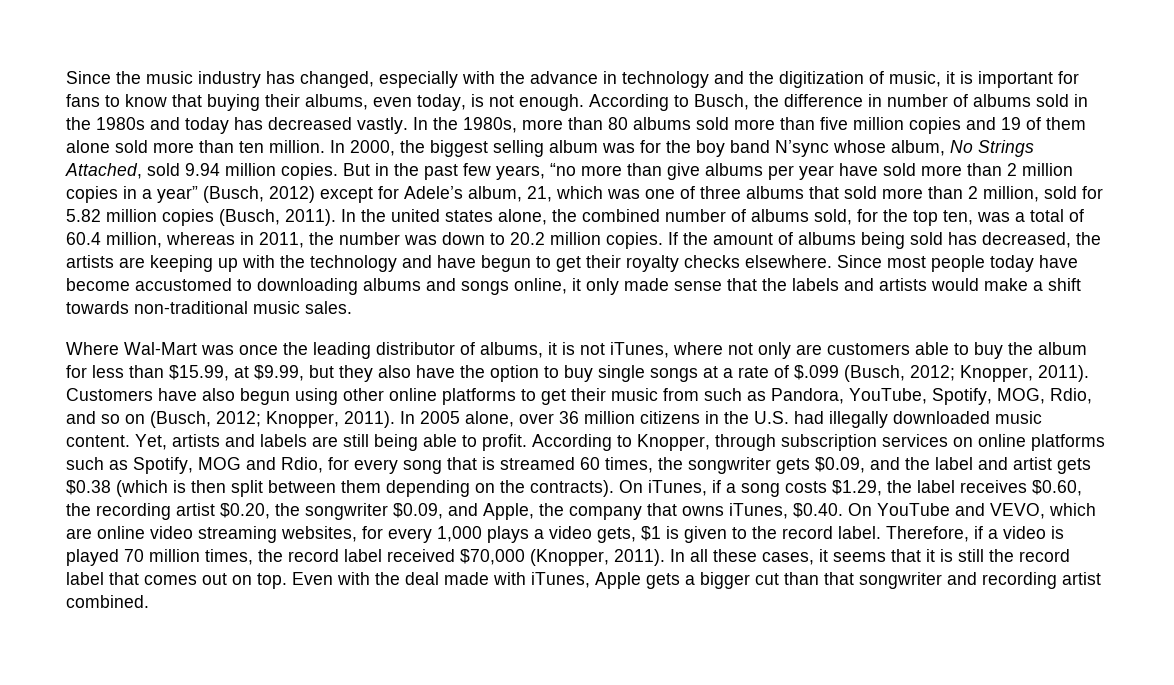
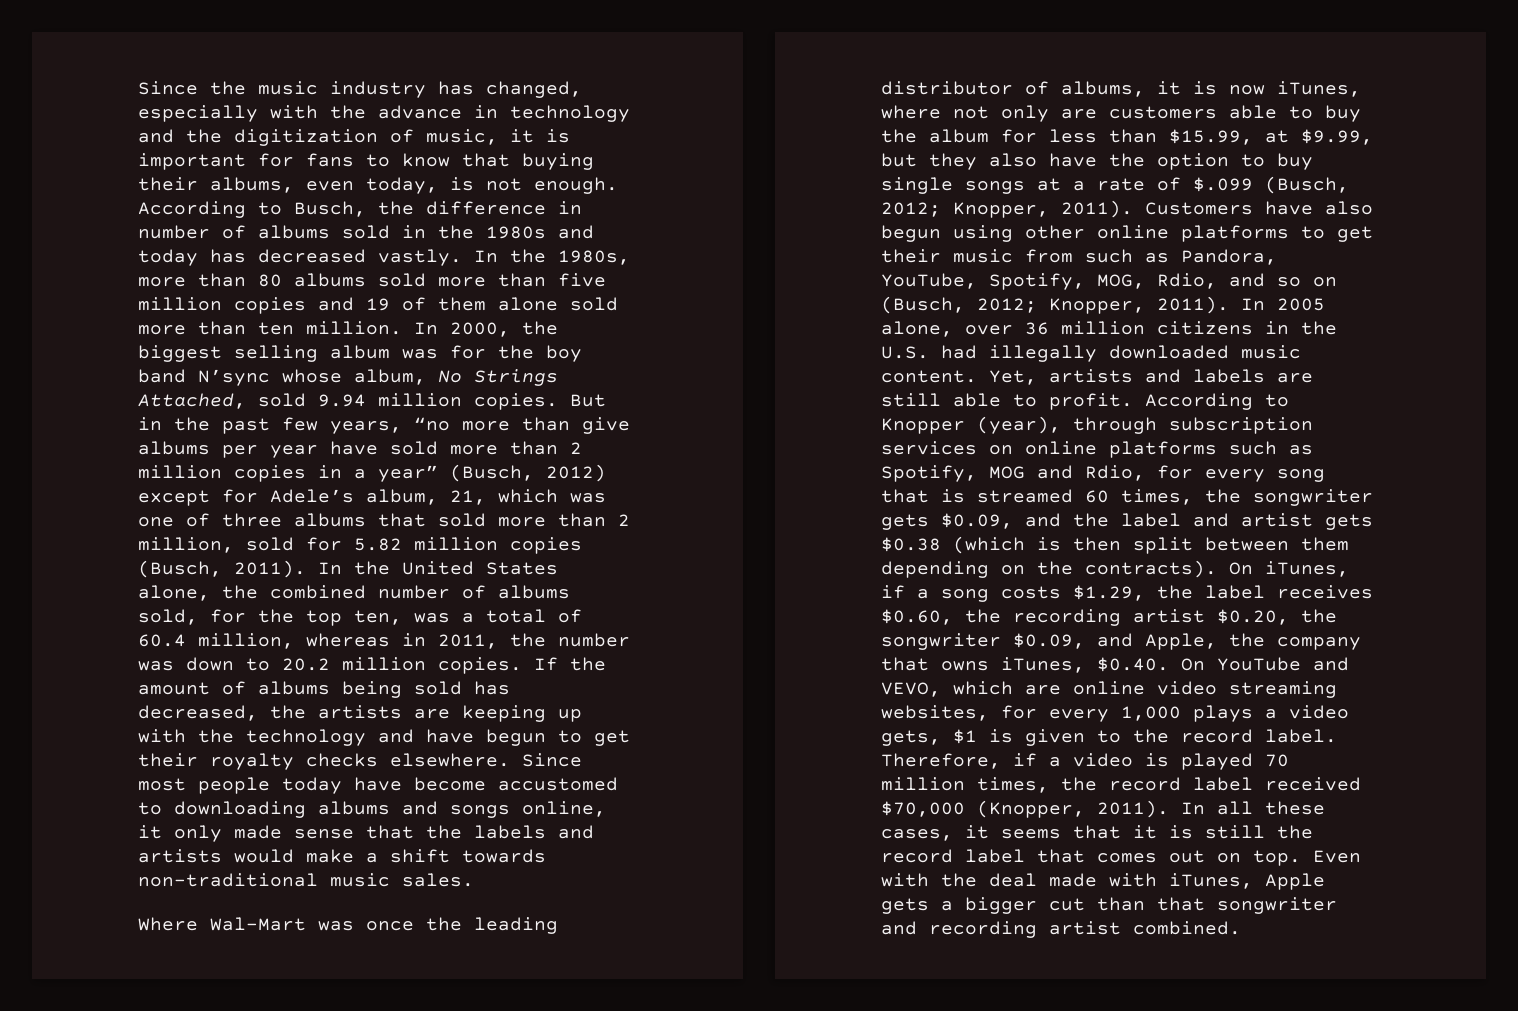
- In the united states alone, the combined number of albums sold, for the top ten, was a total of 60.4 million, whereas in 2011, the number was down to 20.2 million copies.
+ In the United States alone, the combined number of albums sold, for the top ten, was a total of 60.4 million, whereas in 2011, the number was down to 20.2 million copies.
- Where Wal-Mart was once the leading distributor of albums, it is not iTunes, where not only are customers able to buy the album for less than $15.99, at $9.99, but they also have the option to buy single songs at a rate of $.099 (Busch, 2012; Knopper, 2011).
+ Where Wal-Mart was once the leading distributor of albums, it is now iTunes, where not only are customers able to buy the album for less than $15.99, at $9.99, but they also have the option to buy single songs at a rate of $.099 (Busch, 2012; Knopper, 2011).
- Yet, artists and labels are still being able to profit.
+ Yet, artists and labels are still able to profit.
- According to Knopper, through subscription services on online platforms such as Spotify, MOG and Rdio, for every song that is streamed 60 times, the songwriter gets $0.09, and the label and artist gets $0.38 (which is then split between them depending on the contracts).
+ According to Knopper (year), through subscription services on online platforms such as Spotify, MOG and Rdio, for every song that is streamed 60 times, the songwriter gets $0.09, and the label and artist gets $0.38 (which is then split between them depending on the contracts).

